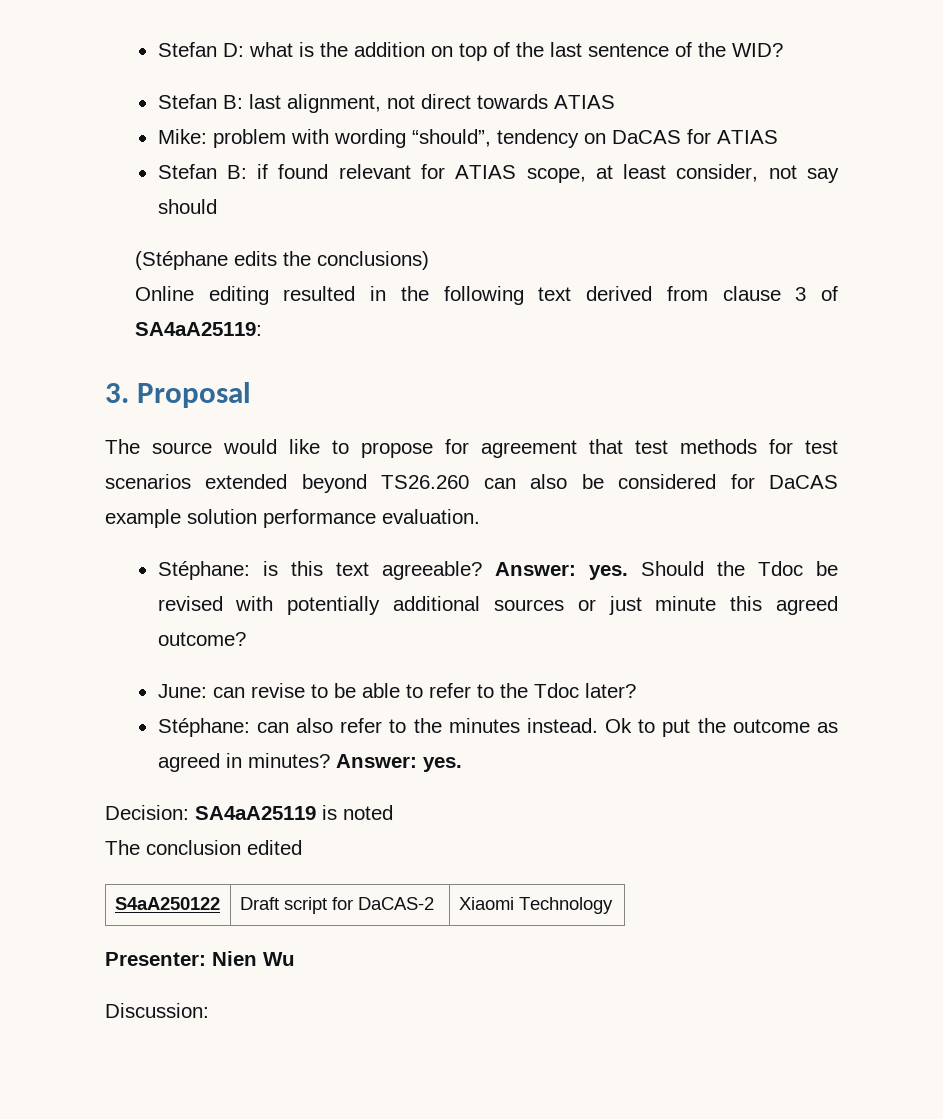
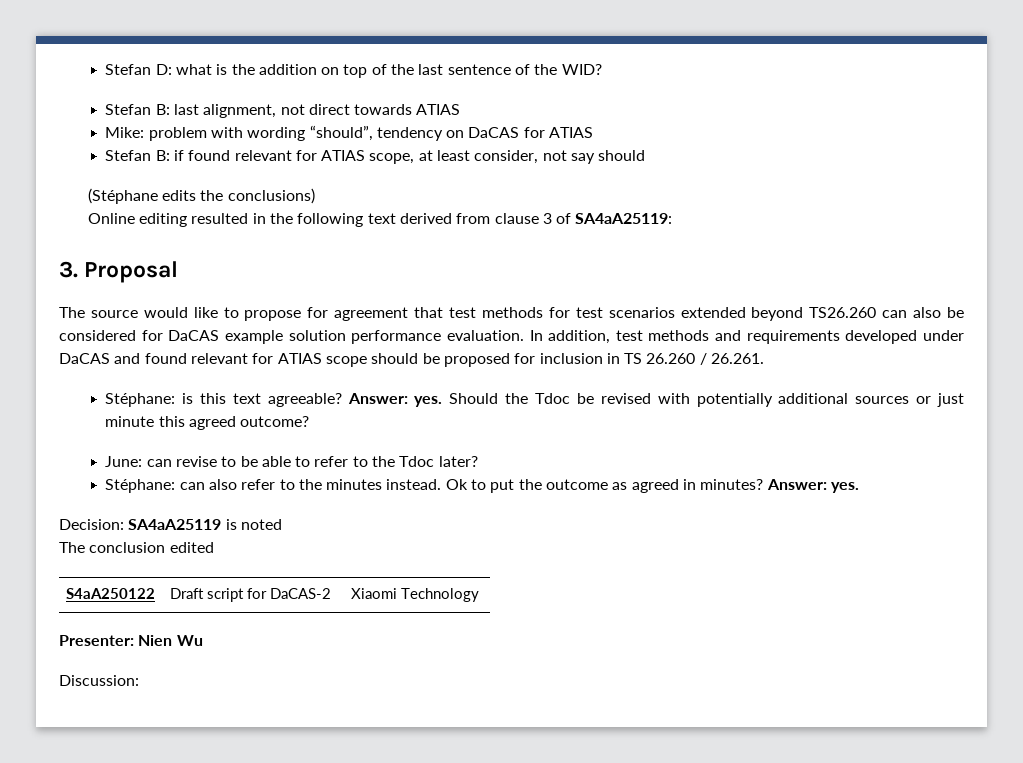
+ In addition, test methods and requirements developed under DaCAS and found relevant for ATIAS scope should be proposed for inclusion in TS 26.260 / 26.261.

